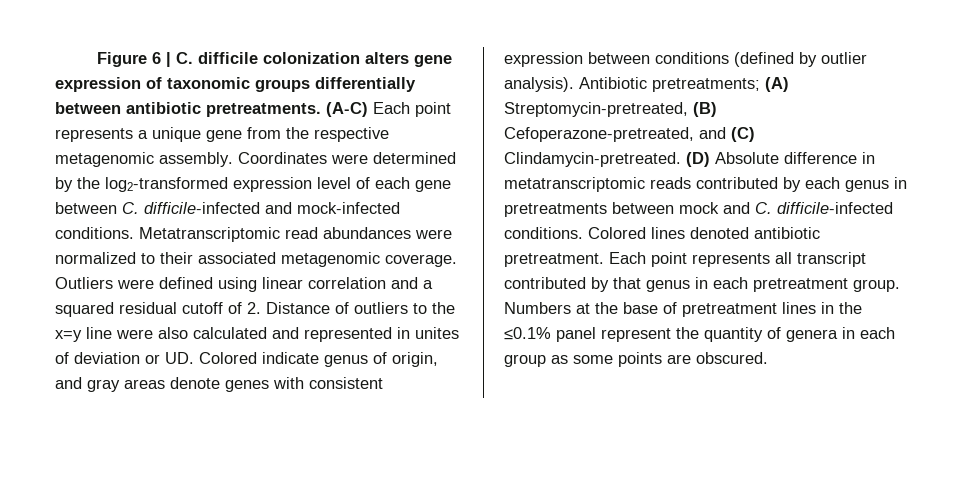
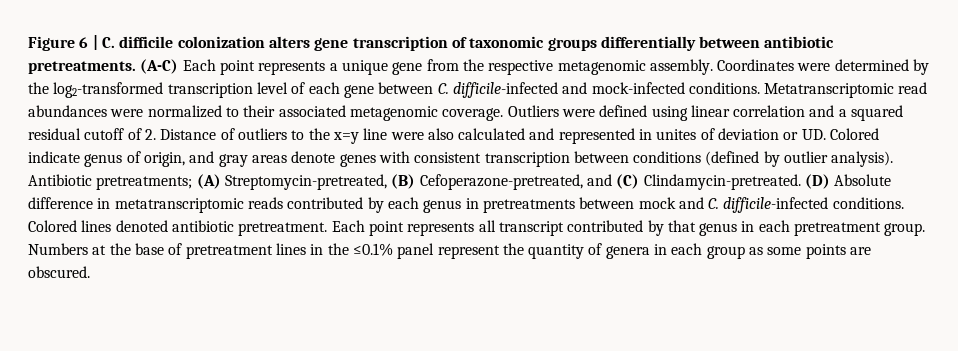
- Figure 6 | C. difficile colonization alters gene expression of taxonomic groups differentially between antibiotic pretreatments.
+ Figure 6 | C. difficile colonization alters gene transcription of taxonomic groups differentially between antibiotic pretreatments.
- Coordinates were determined by the log2-transformed expression level of each gene between C. difficile-infected and mock-infected conditions.
+ Coordinates were determined by the log2-transformed transcription level of each gene between C. difficile-infected and mock-infected conditions.
- Outliers were defined using linear correlation and a squared residual cutoff of 2. Distance of outliers to the x=y line were also calculated and represented in unites of deviation or UD. Colored indicate genus of origin, and gray areas denote genes with consistent expression between conditions (defined by outlier analysis).
+ Outliers were defined using linear correlation and a squared residual cutoff of 2. Distance of outliers to the x=y line were also calculated and represented in unites of deviation or UD. Colored indicate genus of origin, and gray areas denote genes with consistent transcription between conditions (defined by outlier analysis).

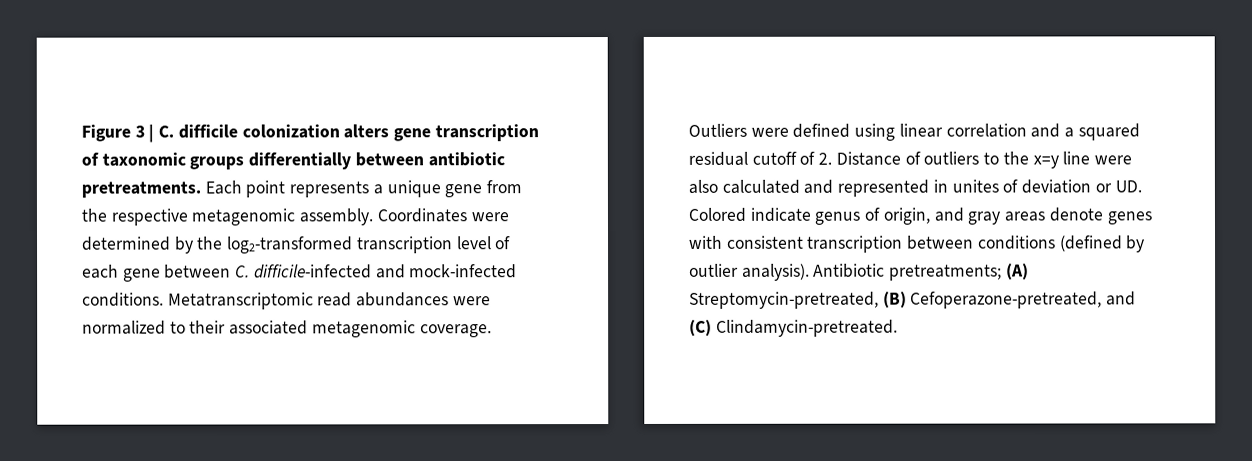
- Figure 6 | C. difficile colonization alters gene transcription of taxonomic groups differentially between antibiotic pretreatments.
+ Figure 3 | C. difficile colonization alters gene transcription of taxonomic groups differentially between antibiotic pretreatments.
- (A-C) Each point represents a unique gene from the respective metagenomic assembly.
+ Each point represents a unique gene from the respective metagenomic assembly.
- (D) Absolute difference in metatranscriptomic reads contributed by each genus in pretreatments between mock and C. difficile-infected conditions. Colored lines denoted antibiotic pretreatment. Each point represents all transcript contributed by that genus in each pretreatment group. Numbers at the base of pretreatment lines in the ≤0.1% panel represent the quantity of genera in each group as some points are obscured.

